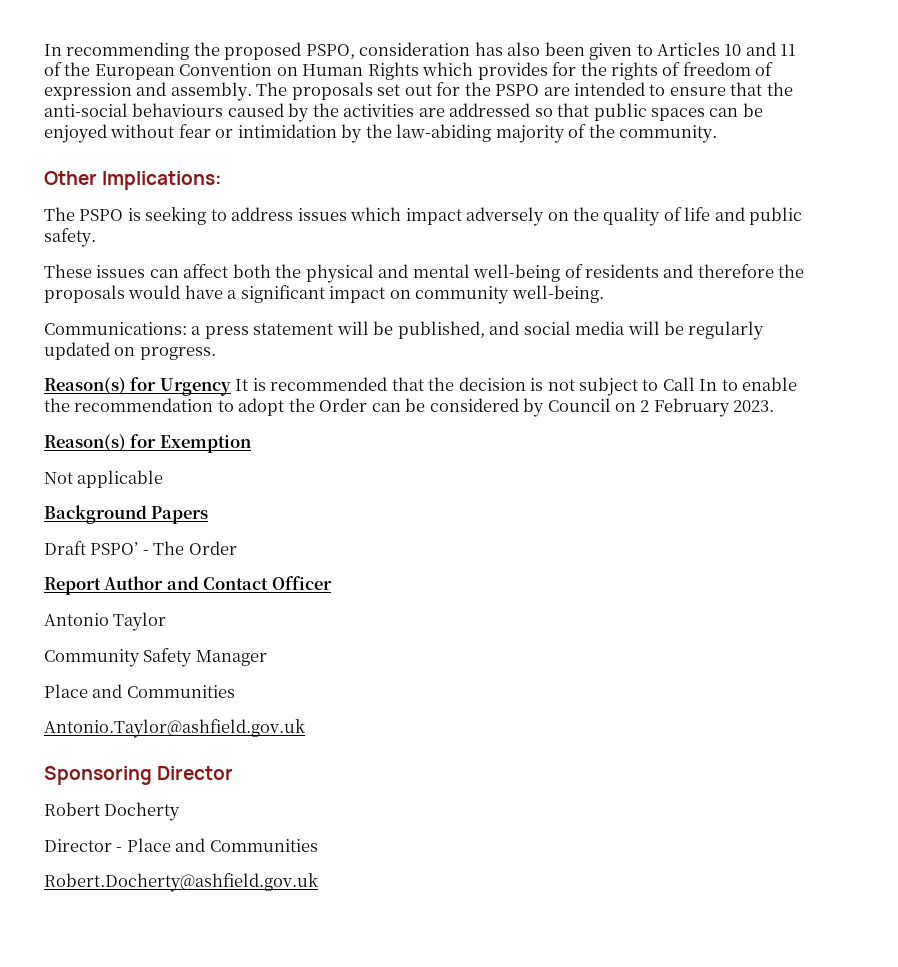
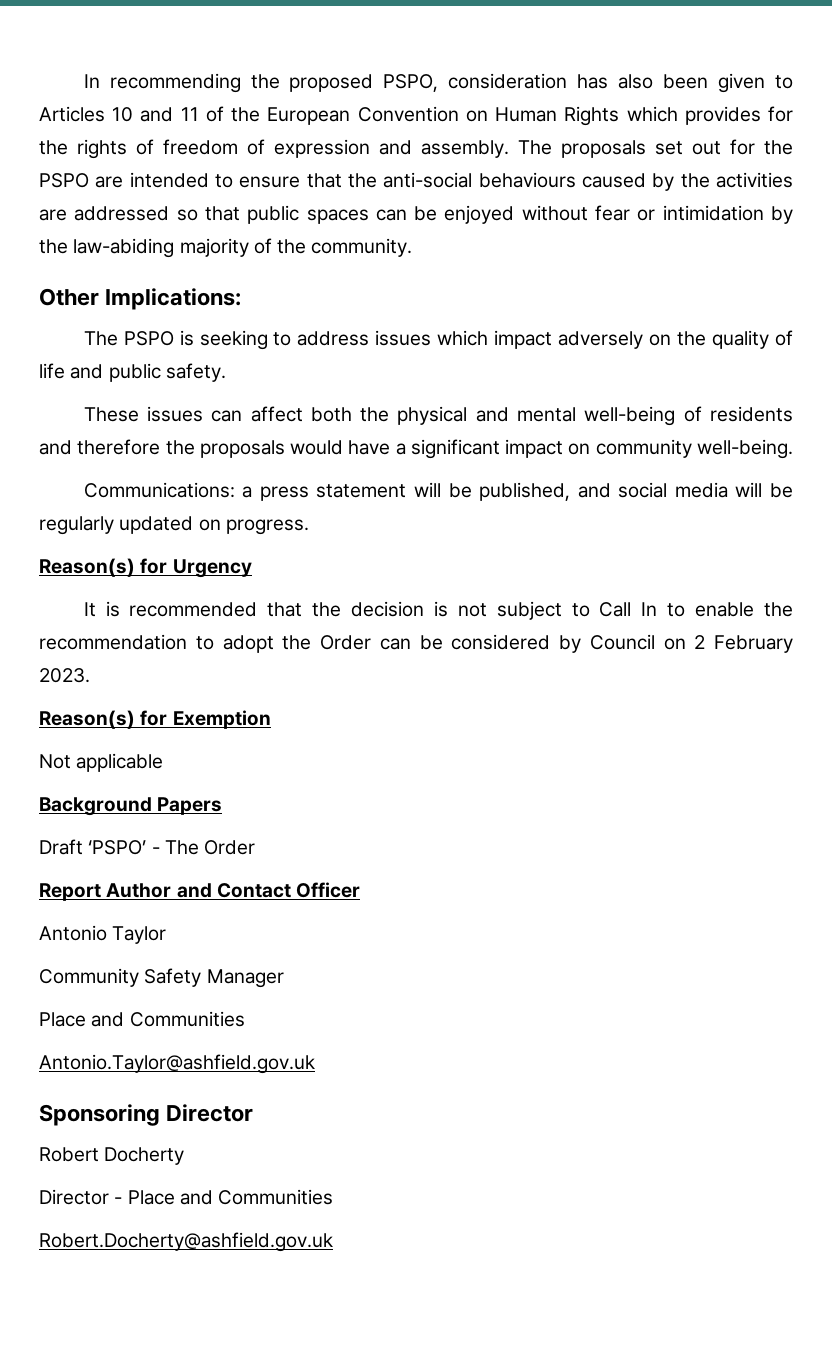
- Reason(s) for Urgency It is recommended that the decision is not subject to Call In to enable the recommendation to adopt the Order can be considered by Council on 2 February 2023.
+ Reason(s) for Urgency
+ It is recommended that the decision is not subject to Call In to enable the recommendation to adopt the Order can be considered by Council on 2 February 2023.
- Draft PSPO’ - The Order
+ Draft ‘PSPO’ - The Order

